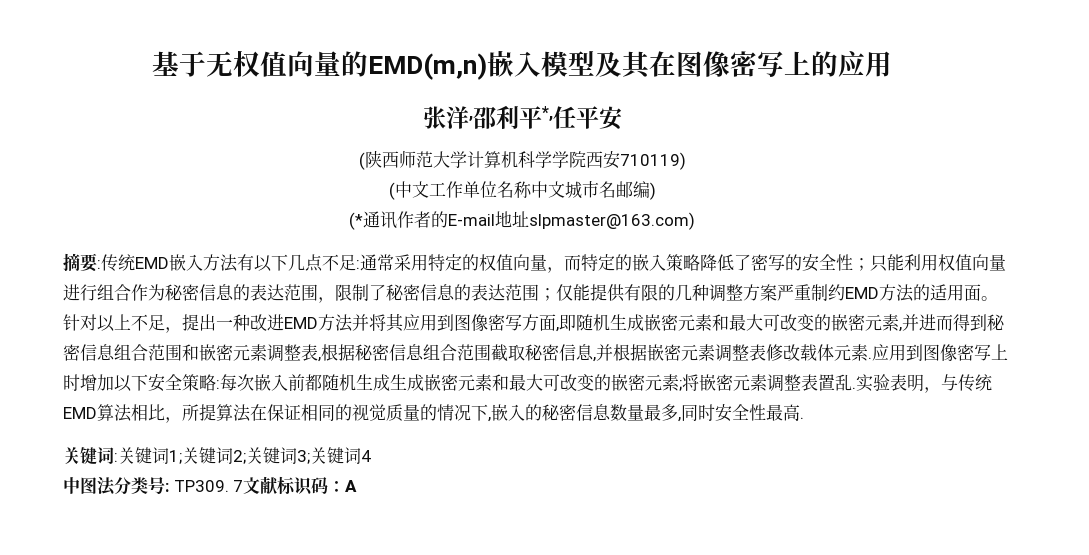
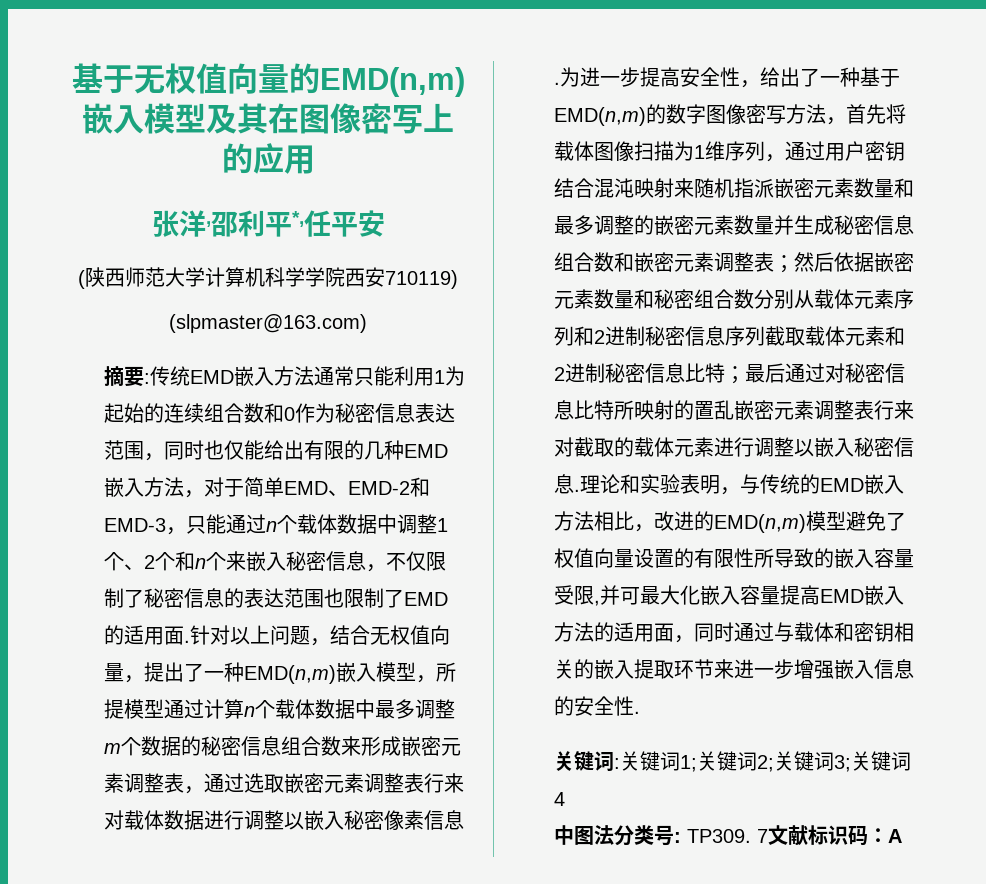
- 基于无权值向量的EMD(m,n)嵌入模型及其在图像密写上的应用
+ 基于无权值向量的EMD(n,m)嵌入模型及其在图像密写上的应用
- (中文工作单位名称中文城市名邮编)
- (*通讯作者的E-mail地址slpmaster@163.com)
+ (slpmaster@163.com)
- 摘要:传统EMD嵌入方法有以下几点不足:通常采用特定的权值向量，而特定的嵌入策略降低了密写的安全性；只能利用权值向量进行组合作为秘密信息的表达范围，限制了秘密信息的表达范围；仅能提供有限的几种调整方案严重制约EMD方法的适用面。
+ 摘要:传统EMD嵌入方法通常只能利用1为起始的连续组合数和0作为秘密信息表达范围，同时也仅能给出有限的几种EMD嵌入方法，对于简单EMD、EMD-2和EMD-3，只能通过n个载体数据中调整1个、2个和n个来嵌入秘密信息，不仅限制了秘密信息的表达范围也限制了EMD的适用面.
- 针对以上不足，提出一种改进EMD方法并将其应用到图像密写方面,即随机生成嵌密元素和最大可改变的嵌密元素,并进而得到秘密信息组合范围和嵌密元素调整表,根据秘密信息组合范围截取秘密信息,并根据嵌密元素调整表修改载体元素.应用到图像密写上时增加以下安全策略:每次嵌入前都随机生成生成嵌密元素和最大可改变的嵌密元素;将嵌密元素调整表置乱.实验表明，与传统EMD算法相比，所提算法在保证相同的视觉质量的情况下,嵌入的秘密信息数量最多,同时安全性最高.
+ 针对以上问题，结合无权值向量，提出了一种EMD(n,m)嵌入模型，所提模型通过计算n个载体数据中最多调整m个数据的秘密信息组合数来形成嵌密元素调整表，通过选取嵌密元素调整表行来对载体数据进行调整以嵌入秘密像素信息.为进一步提高安全性，给出了一种基于EMD(n,m)的数字图像密写方法，首先将载体图像扫描为1维序列，通过用户密钥结合混沌映射来随机指派嵌密元素数量和最多调整的嵌密元素数量并生成秘密信息组合数和嵌密元素调整表；然后依据嵌密元素数量和秘密组合数分别从载体元素序列和2进制秘密信息序列截取载体元素和2进制秘密信息比特；最后通过对秘密信息比特所映射的置乱嵌密元素调整表行来对截取的载体元素进行调整以嵌入秘密信息.理论和实验表明，与传统的EMD嵌入方法相比，改进的EMD(n,m)模型避免了权值向量设置的有限性所导致的嵌入容量受限,并可最大化嵌入容量提高EMD嵌入方法的适用面，同时通过与载体和密钥相关的嵌入提取环节来进一步增强嵌入信息的安全性.

